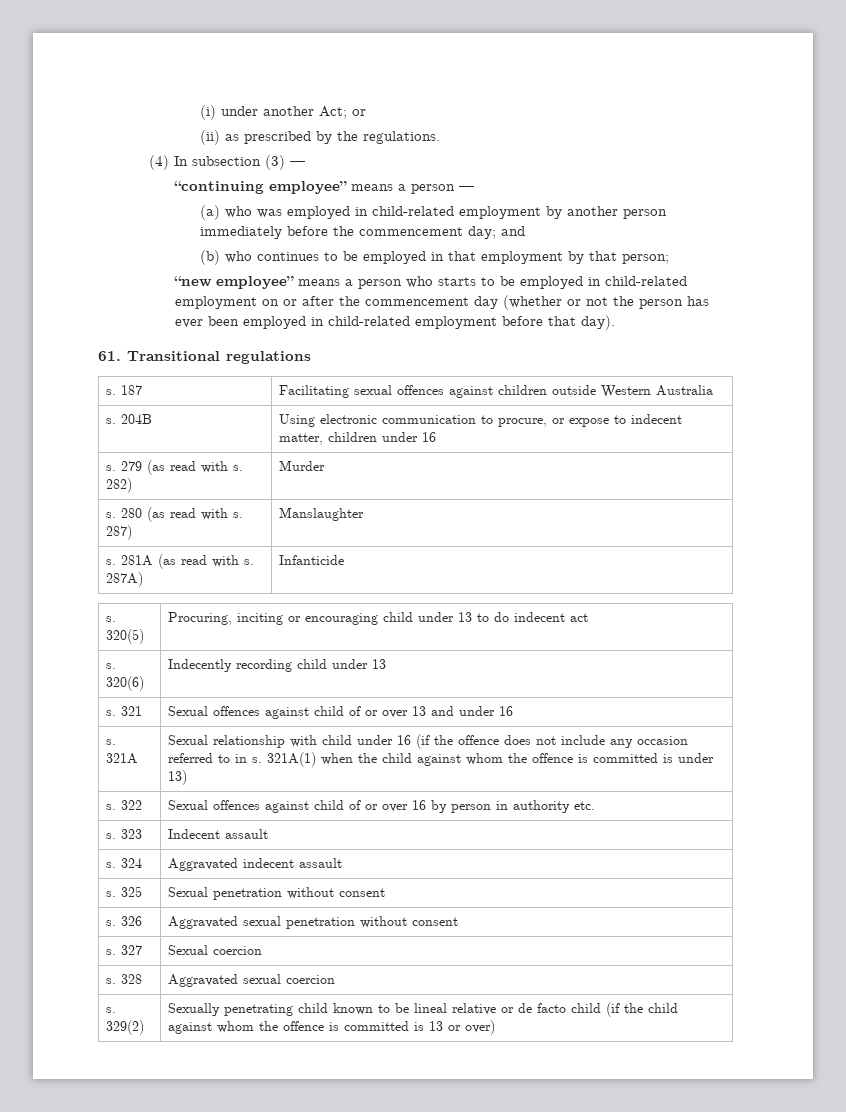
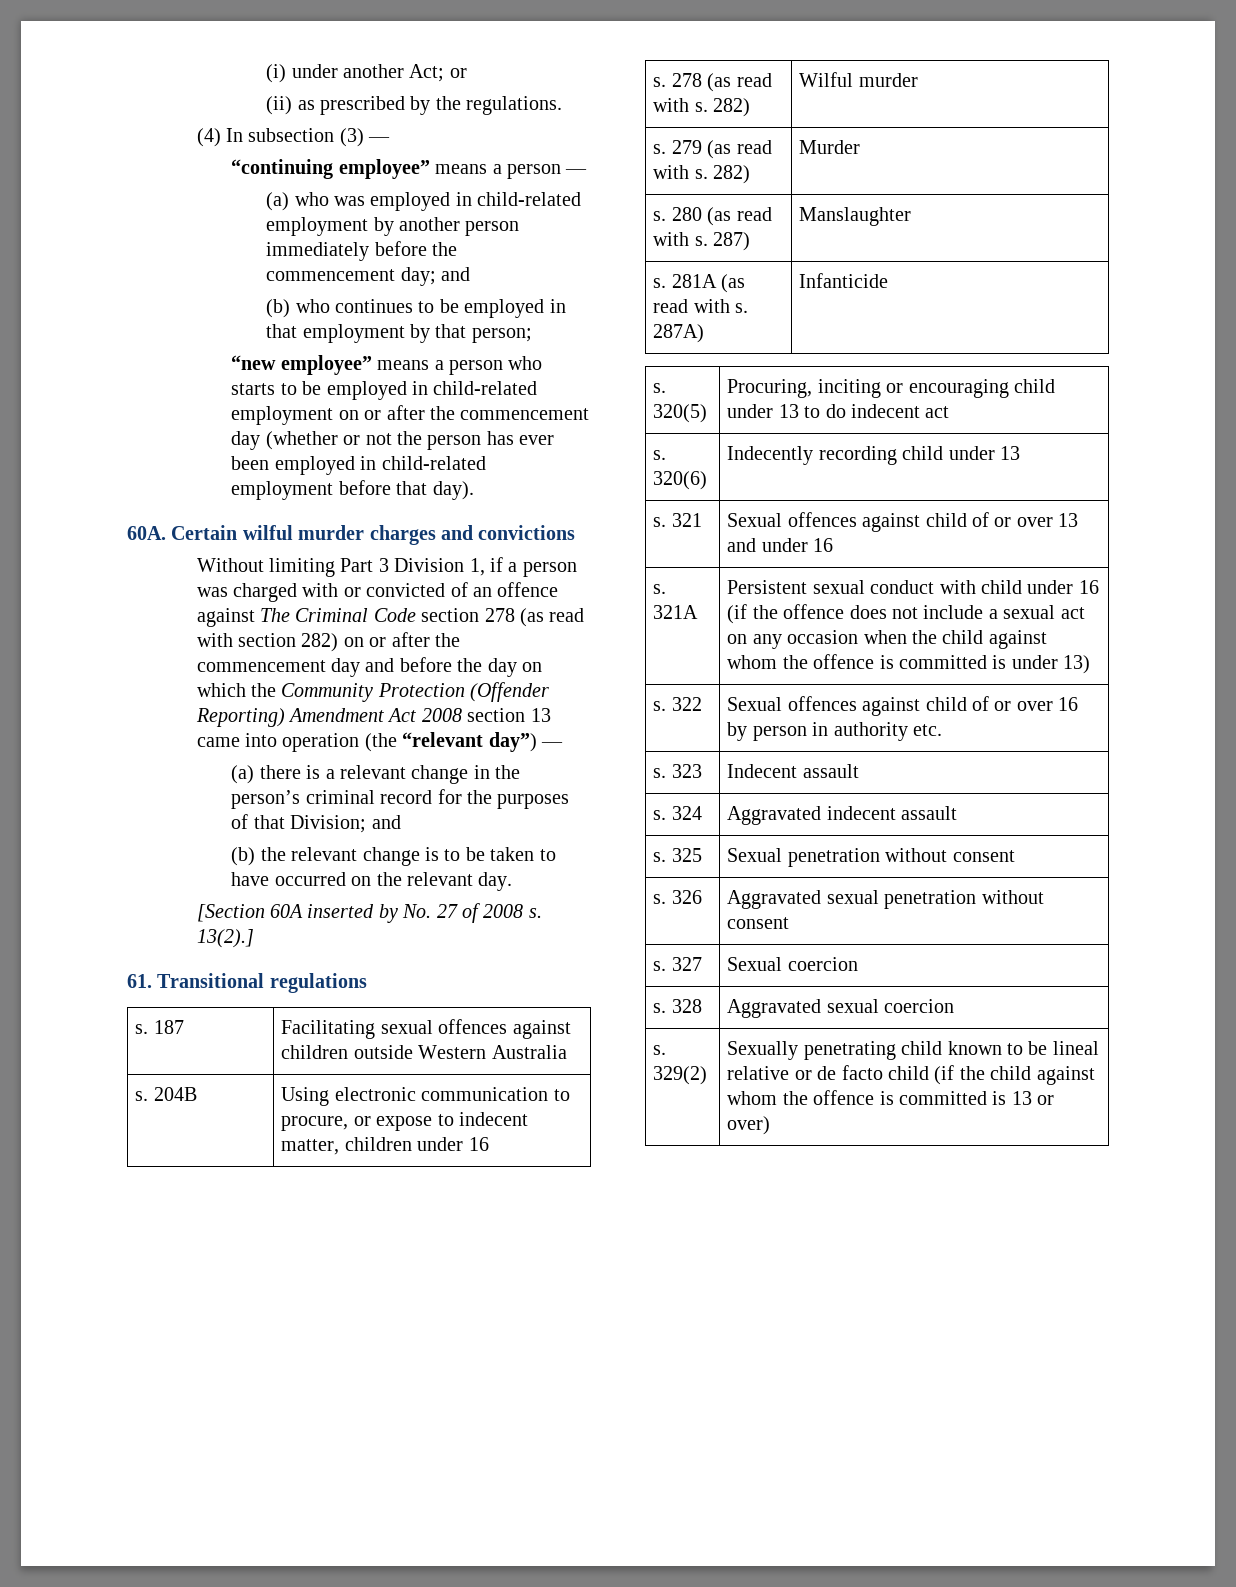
+ 60A. Certain wilful murder charges and convictions
+ Without limiting Part 3 Division 1, if a person was charged with or convicted of an offence against The Criminal Code section 278 (as read with section 282) on or after the commencement day and before the day on which the Community Protection (Offender Reporting) Amendment Act 2008 section 13 came into operation (the “relevant day”) —
+ (a) there is a relevant change in the person’s criminal record for the purposes of that Division; and
+ (b) the relevant change is to be taken to have occurred on the relevant day.
+ [Section 60A inserted by No. 27 of 2008 s. 13(2).]
+ s. 278 (as read with s. 282) | Wilful murder
- s. 321A | Sexual relationship with child under 16 (if the offence does not include any occasion referred to in s. 321A(1) when the child against whom the offence is committed is under 13)
+ s. 321A | Persistent sexual conduct with child under 16 (if the offence does not include a sexual act on any occasion when the child against whom the offence is committed is under 13)

